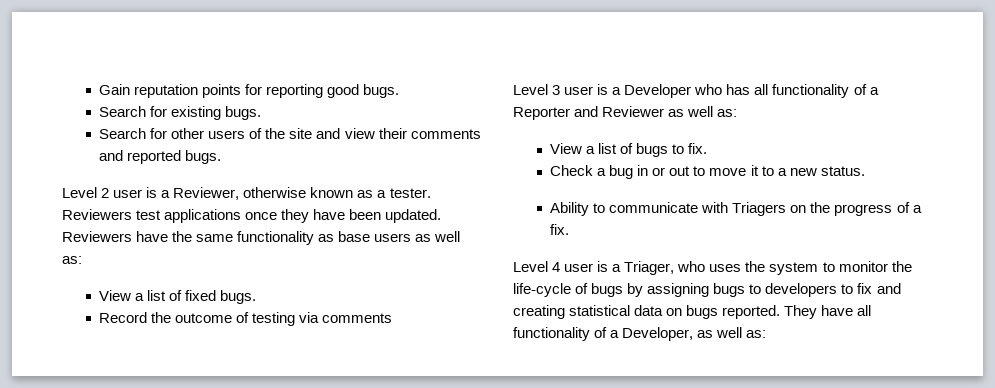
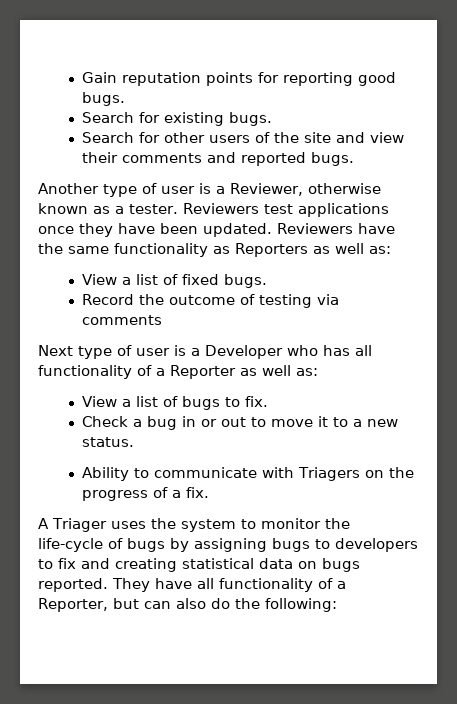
- Level 2 user is a Reviewer, otherwise known as a tester.
+ Another type of user is a Reviewer, otherwise known as a tester.
- Reviewers have the same functionality as base users as well as:
+ Reviewers have the same functionality as Reporters as well as:
- Level 3 user is a Developer who has all functionality of a Reporter and Reviewer as well as:
+ Next type of user is a Developer who has all functionality of a Reporter as well as:
- Level 4 user is a Triager, who uses the system to monitor the life-cycle of bugs by assigning bugs to developers to fix and creating statistical data on bugs reported.
+ A Triager uses the system to monitor the life-cycle of bugs by assigning bugs to developers to fix and creating statistical data on bugs reported.
- They have all functionality of a Developer, as well as:
+ They have all functionality of a Reporter, but can also do the following:

